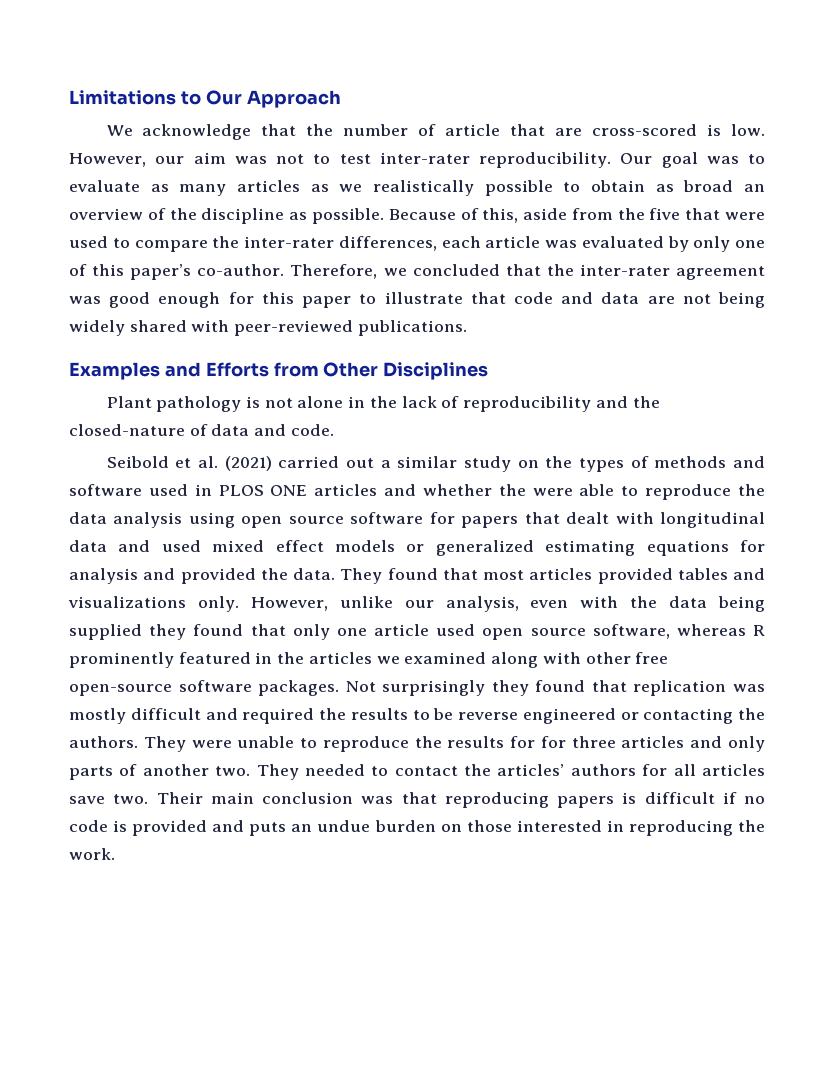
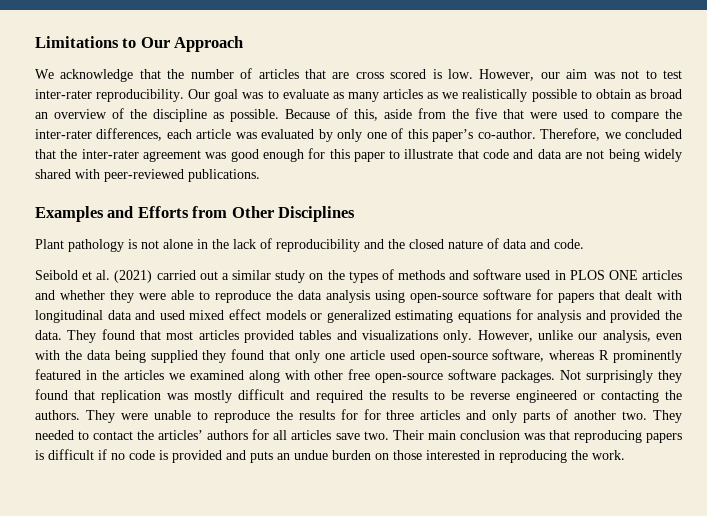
- We acknowledge that the number of article that are cross-scored is low.
+ We acknowledge that the number of articles that are cross scored is low.
- Plant pathology is not alone in the lack of reproducibility and the closed-nature of data and code.
+ Plant pathology is not alone in the lack of reproducibility and the closed nature of data and code.
- Seibold et al. (2021) carried out a similar study on the types of methods and software used in PLOS ONE articles and whether the were able to reproduce the data analysis using open source software for papers that dealt with longitudinal data and used mixed effect models or generalized estimating equations for analysis and provided the data.
+ Seibold et al. (2021) carried out a similar study on the types of methods and software used in PLOS ONE articles and whether they were able to reproduce the data analysis using open-source software for papers that dealt with longitudinal data and used mixed effect models or generalized estimating equations for analysis and provided the data.
- However, unlike our analysis, even with the data being supplied they found that only one article used open source software, whereas R prominently featured in the articles we examined along with other free open-source software packages.
+ However, unlike our analysis, even with the data being supplied they found that only one article used open-source software, whereas R prominently featured in the articles we examined along with other free open-source software packages.

